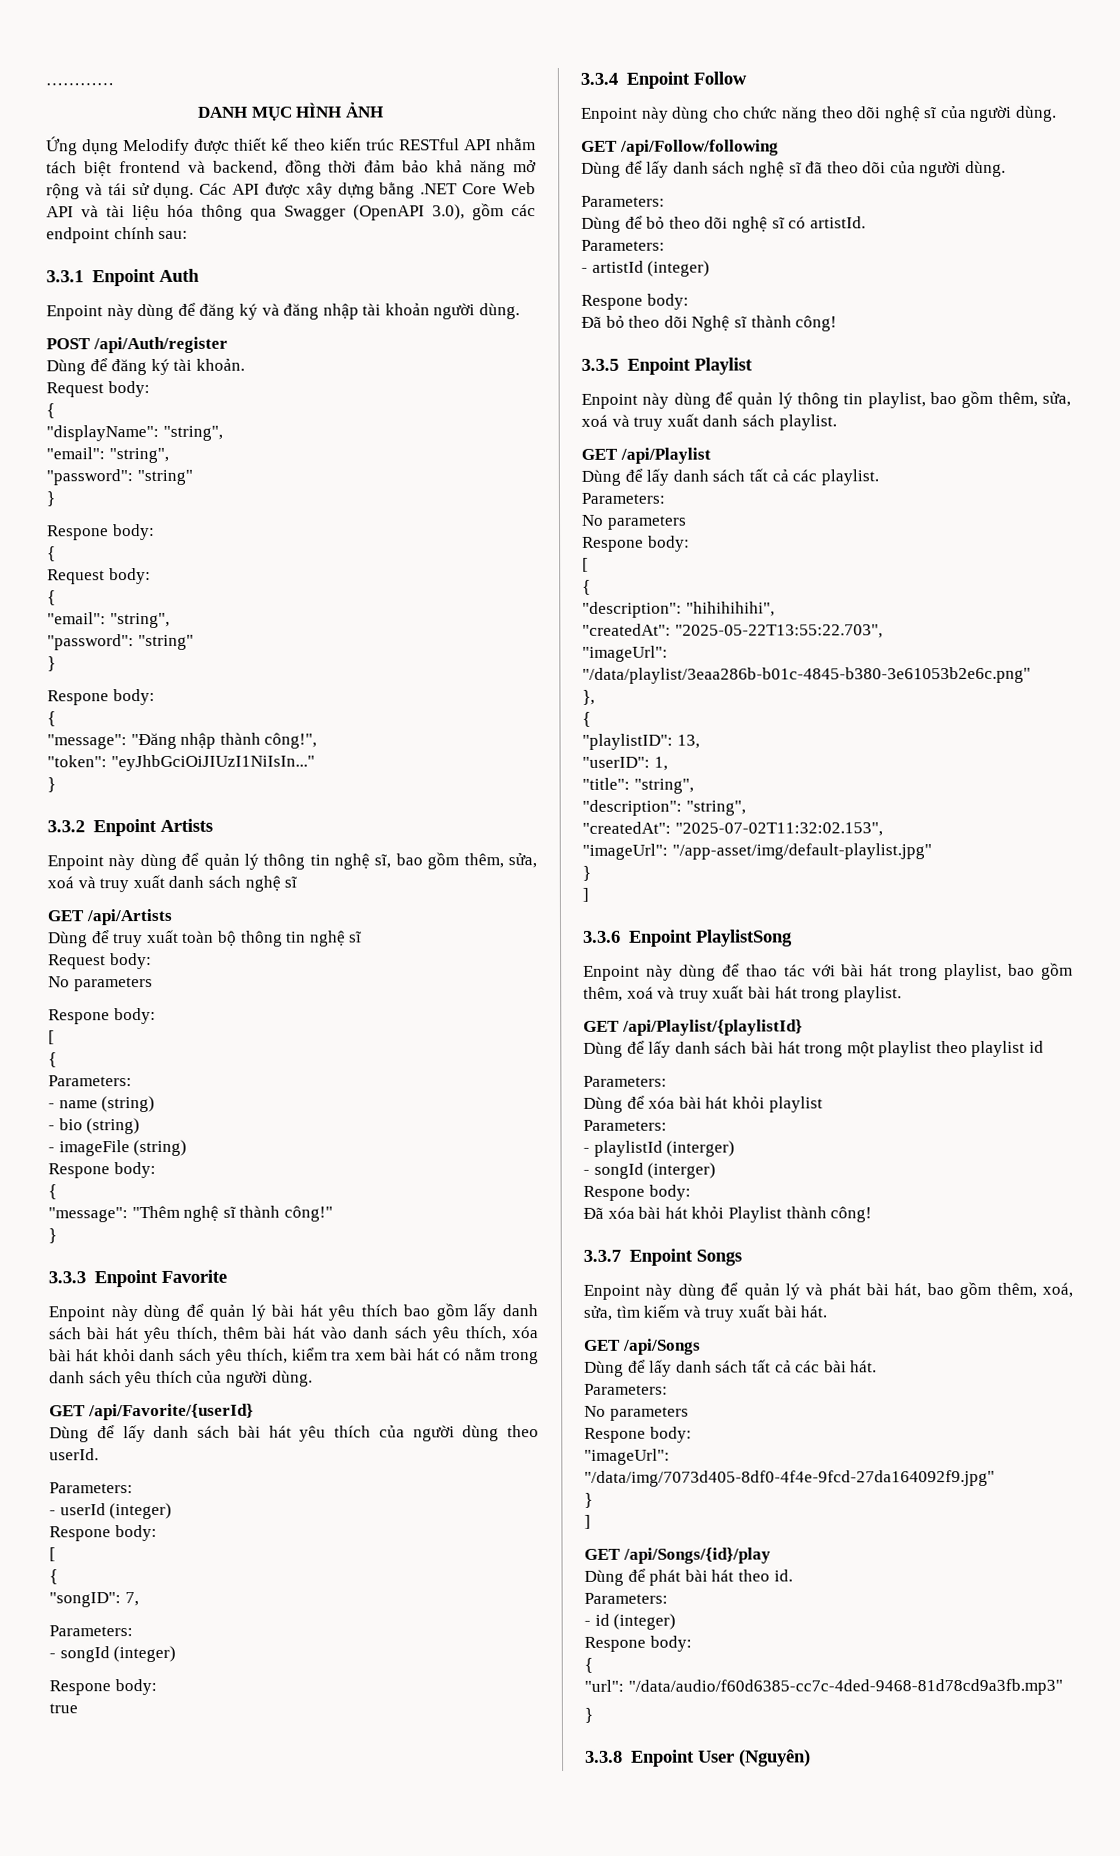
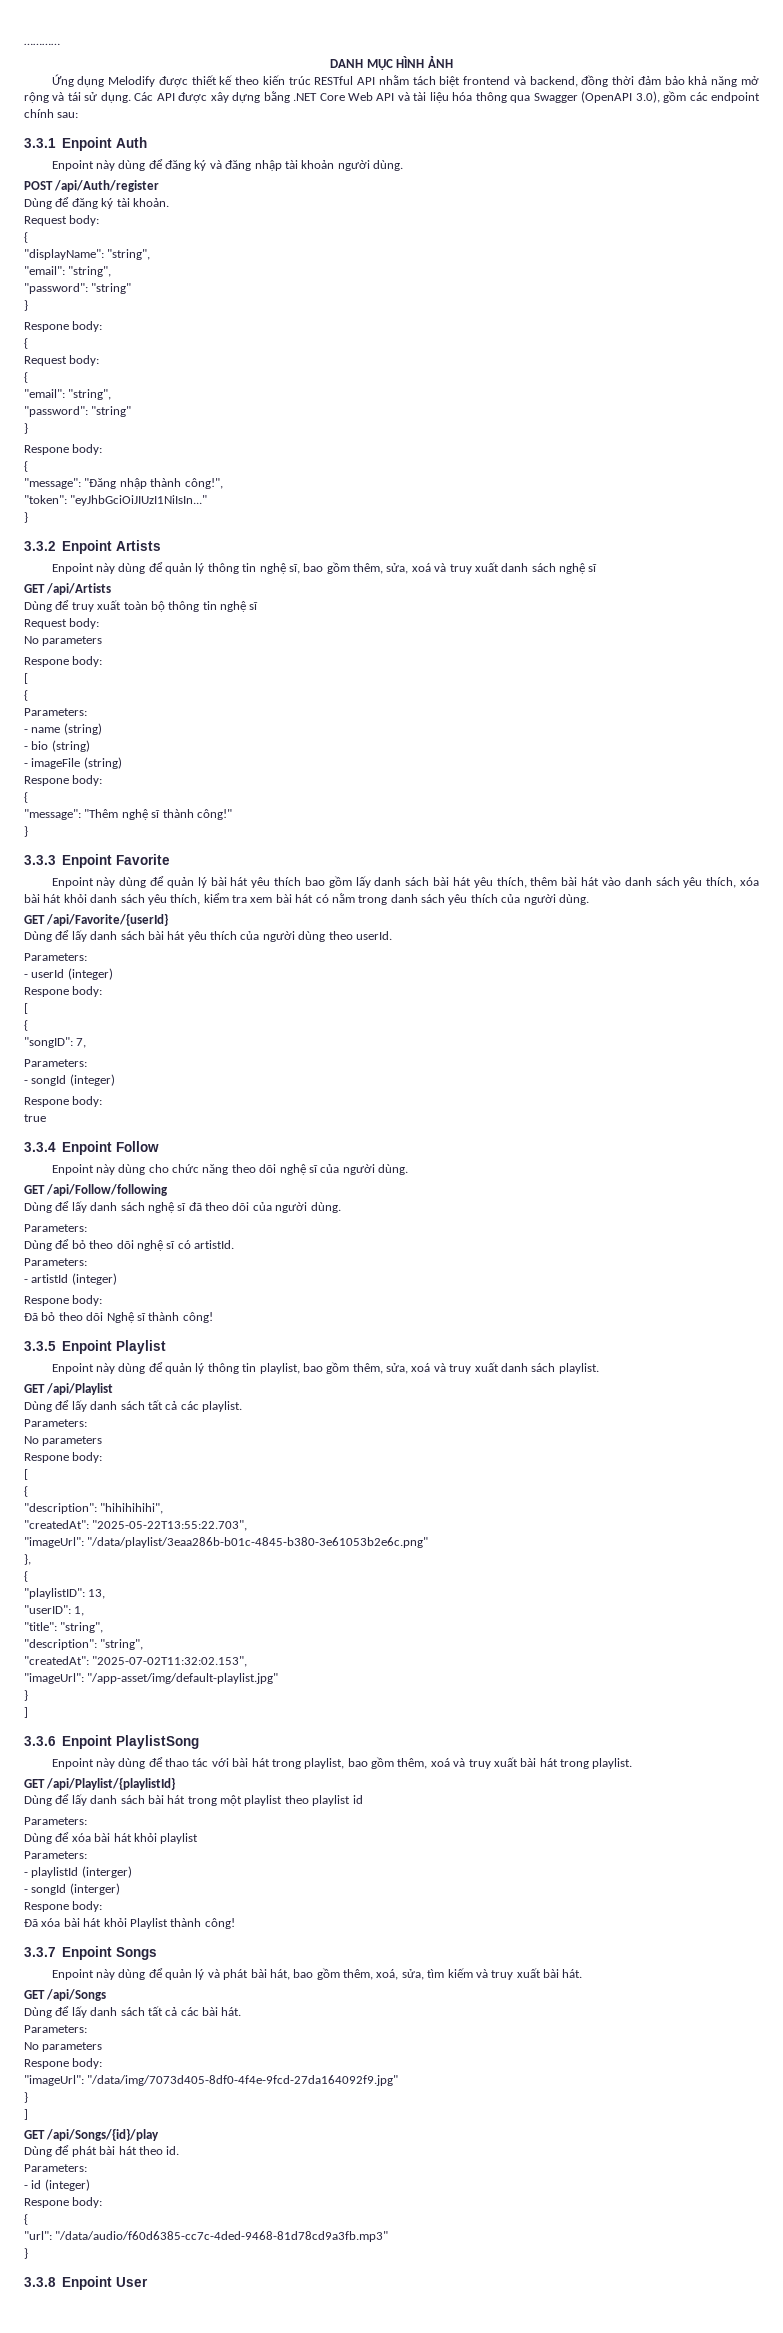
- 3.3.8 Enpoint User (Nguyên)
+ 3.3.8 Enpoint User

